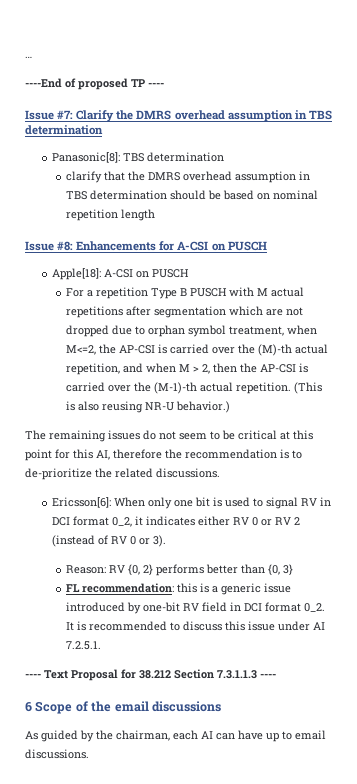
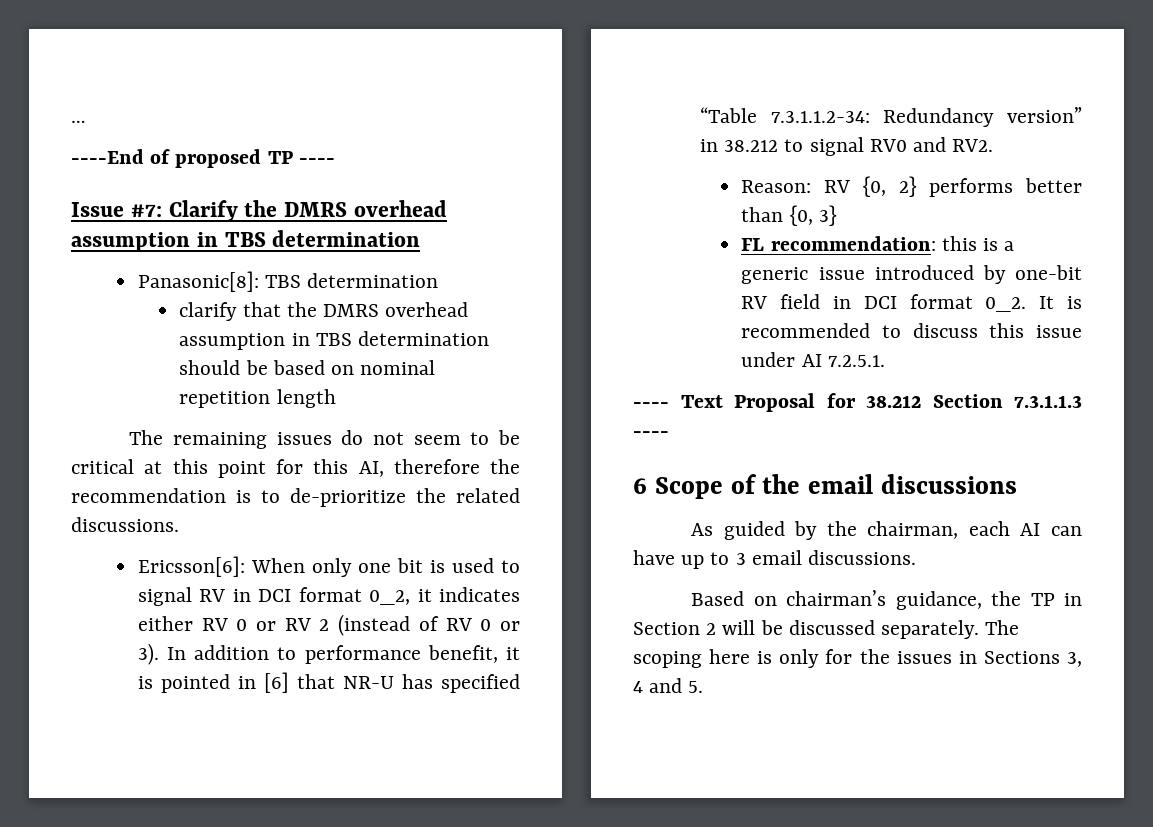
- Issue #8: Enhancements for A-CSI on PUSCH
- Apple[18]: A-CSI on PUSCH
- For a repetition Type B PUSCH with M actual repetitions after segmentation which are not dropped due to orphan symbol treatment, when M<=2, the AP-CSI is carried over the (M)-th actual repetition, and when M > 2, then the AP-CSI is carried over the (M-1)-th actual repetition. (This is also reusing NR-U behavior.)
+ In addition to performance benefit, it is pointed in [6] that NR-U has specified “Table 7.3.1.1.2-34: Redundancy version” in 38.212 to signal RV0 and RV2.
- As guided by the chairman, each AI can have up to email discussions.
+ As guided by the chairman, each AI can have up to 3 email discussions.
+ Based on chairman’s guidance, the TP in Section 2 will be discussed separately. The scoping here is only for the issues in Sections 3, 4 and 5.

